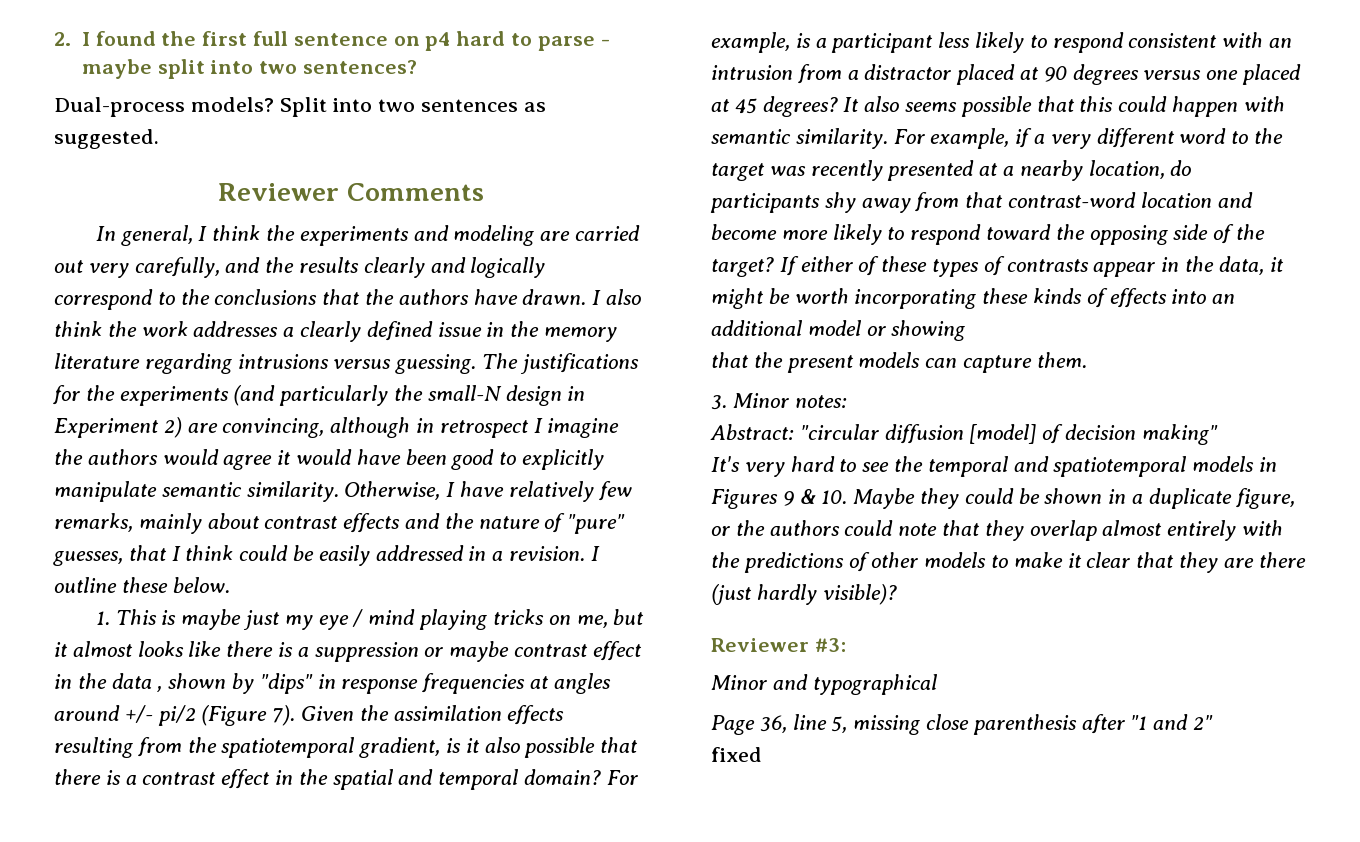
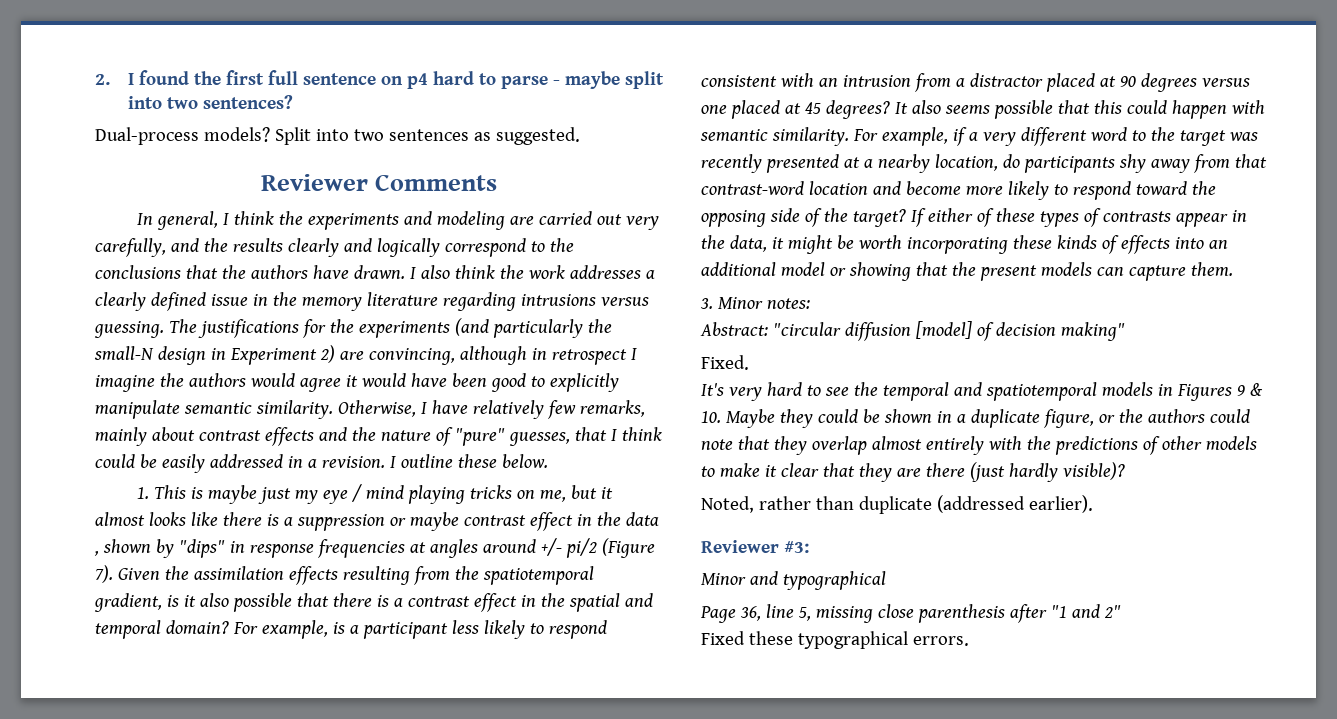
- If either of these types of contrasts appear in the data, it might be worth incorporating these kinds of effects into an additional model or showing
- that the present models can capture them.
+ If either of these types of contrasts appear in the data, it might be worth incorporating these kinds of effects into an additional model or showing that the present models can capture them.
+ Fixed.
+ Noted, rather than duplicate (addressed earlier).
- fixed
+ Fixed these typographical errors.

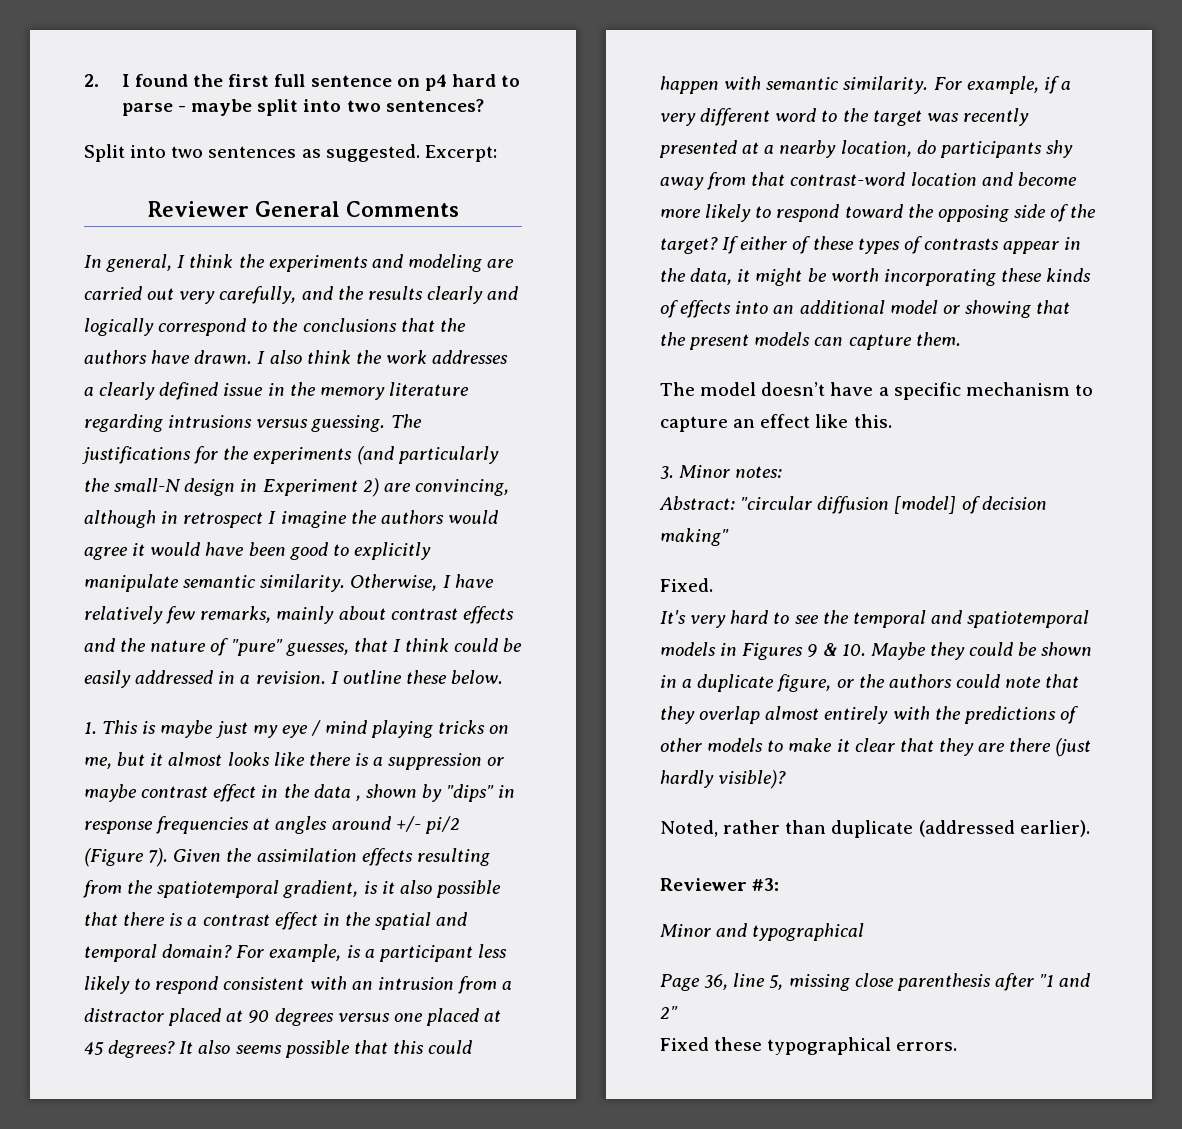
- Dual-process models? Split into two sentences as suggested.
- Reviewer Comments
+ Split into two sentences as suggested. Excerpt:
+ Reviewer General Comments
+ The model doesn’t have a specific mechanism to capture an effect like this.

